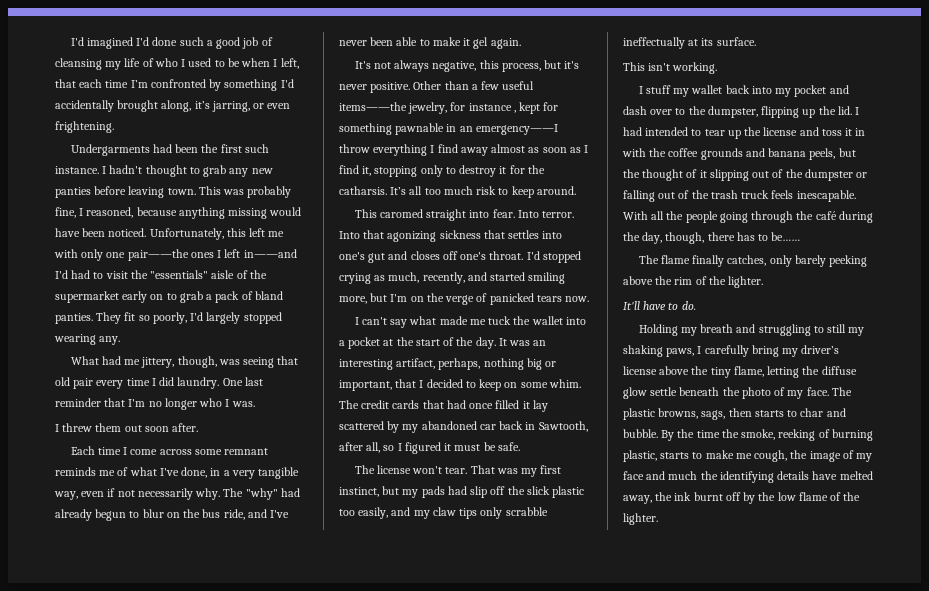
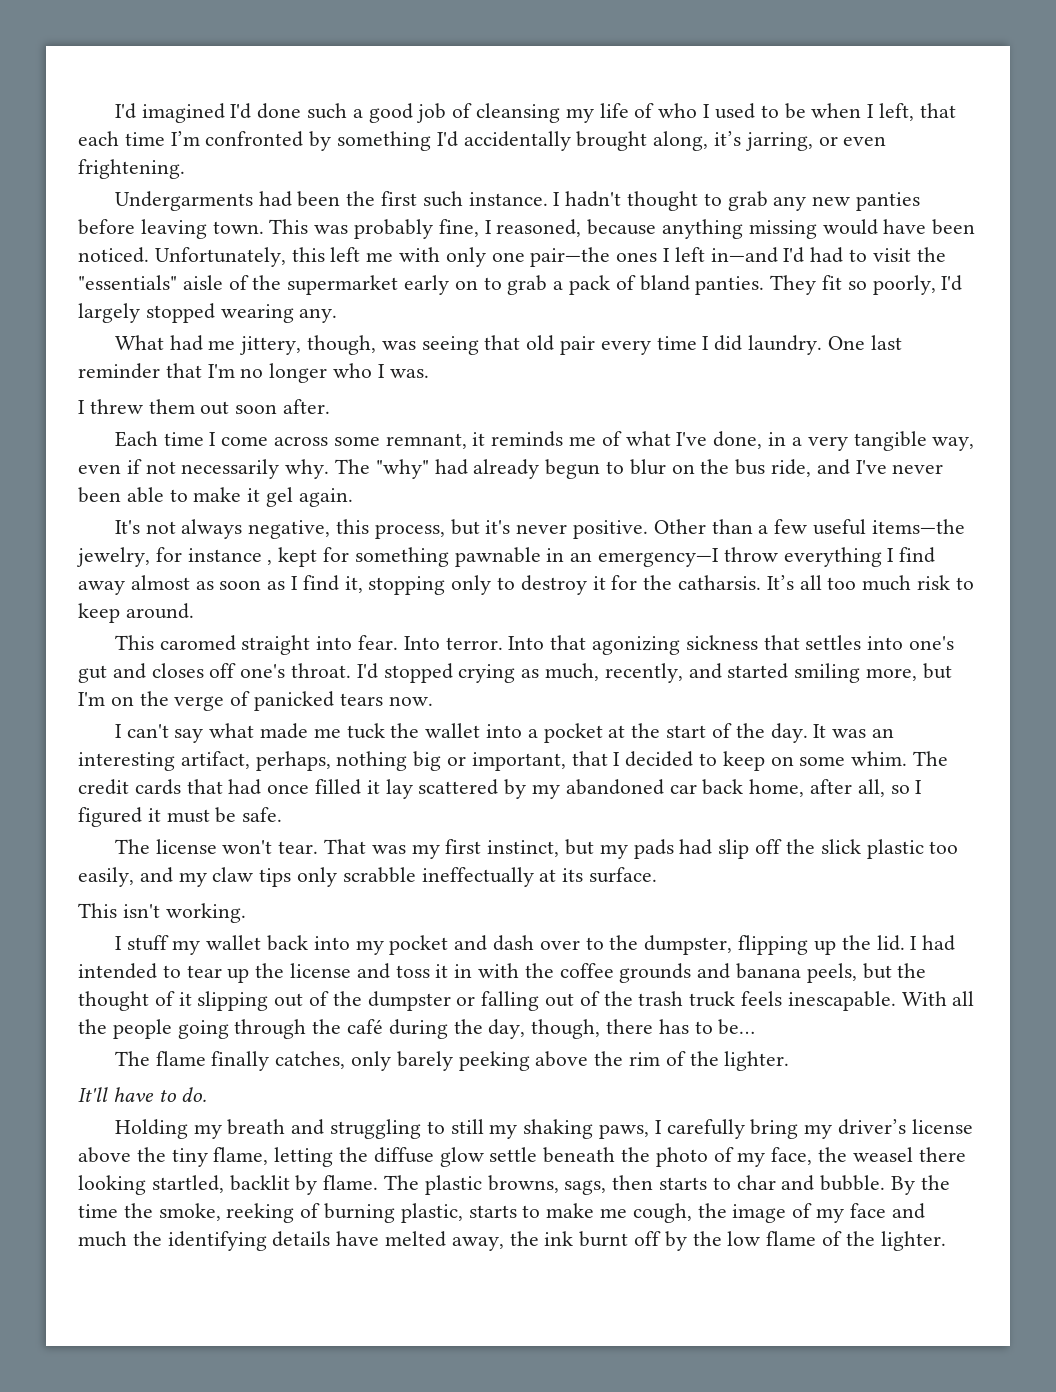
- Unfortunately, this left me with only one pair——the ones I left in——and I'd had to visit the "essentials" aisle of the supermarket early on to grab a pack of bland panties.
+ Unfortunately, this left me with only one pair—the ones I left in—and I'd had to visit the "essentials" aisle of the supermarket early on to grab a pack of bland panties.
- Each time I come across some remnant reminds me of what I've done, in a very tangible way, even if not necessarily why.
+ Each time I come across some remnant, it reminds me of what I've done, in a very tangible way, even if not necessarily why.
- Other than a few useful items——the jewelry, for instance , kept for something pawnable in an emergency——I throw everything I find away almost as soon as I find it, stopping only to destroy it for the catharsis.
+ Other than a few useful items—the jewelry, for instance , kept for something pawnable in an emergency—I throw everything I find away almost as soon as I find it, stopping only to destroy it for the catharsis.
- The credit cards that had once filled it lay scattered by my abandoned car back in Sawtooth, after all, so I figured it must be safe.
+ The credit cards that had once filled it lay scattered by my abandoned car back home, after all, so I figured it must be safe.
- With all the people going through the café during the day, though, there has to be……
+ With all the people going through the café during the day, though, there has to be…
- Holding my breath and struggling to still my shaking paws, I carefully bring my driver’s license above the tiny flame, letting the diffuse glow settle beneath the photo of my face.
+ Holding my breath and struggling to still my shaking paws, I carefully bring my driver’s license above the tiny flame, letting the diffuse glow settle beneath the photo of my face, the weasel there looking startled, backlit by flame.

